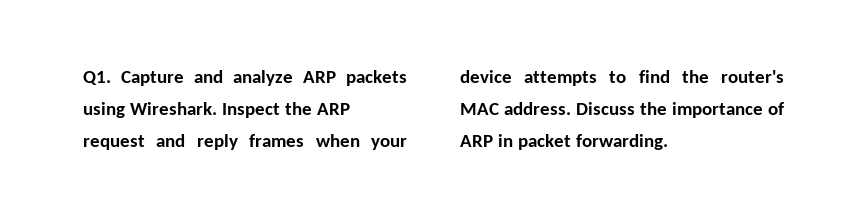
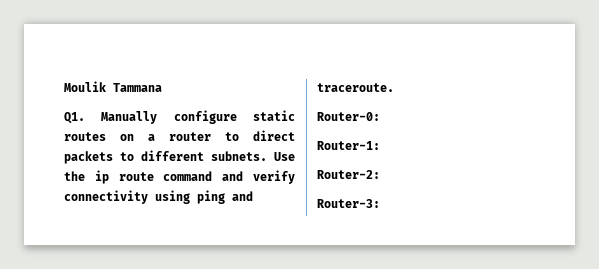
- Q1. Capture and analyze ARP packets using Wireshark. Inspect the ARP request and reply frames when your device attempts to find the router's MAC address. Discuss the importance of ARP in packet forwarding.
+ Moulik Tammana
+ Q1. Manually configure static routes on a router to direct packets to different subnets. Use the ip route command and verify connectivity using ping and traceroute.
+ Router-0:
+ Router-1:
+ Router-2:
+ Router-3:

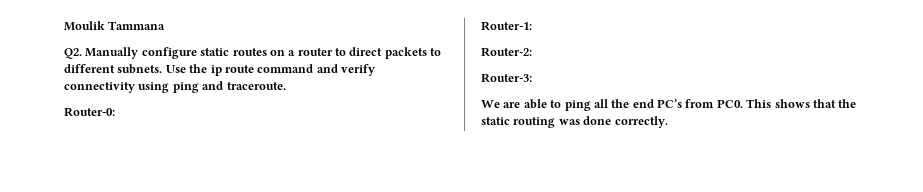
- Q1. Manually configure static routes on a router to direct packets to different subnets.
+ Q2. Manually configure static routes on a router to direct packets to different subnets.
+ We are able to ping all the end PC’s from PC0. This shows that the static routing was done correctly.

